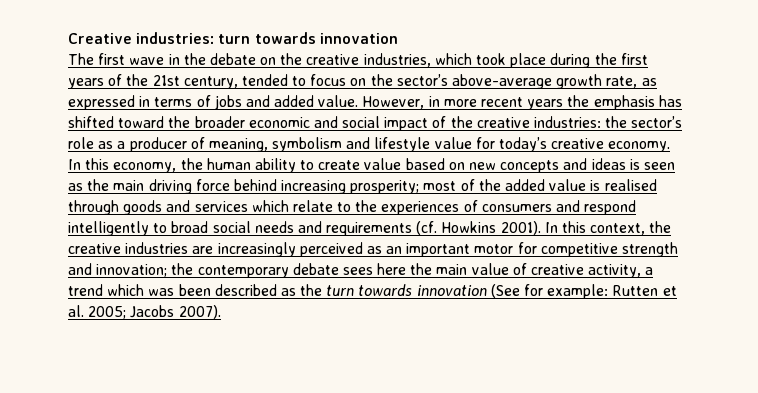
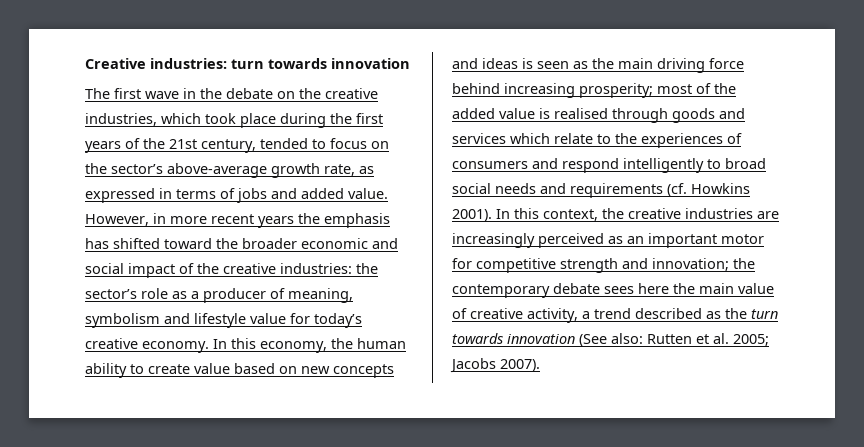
- In this context, the creative industries are increasingly perceived as an important motor for competitive strength and innovation; the contemporary debate sees here the main value of creative activity, a trend which was been described as the turn towards innovation (See for example: Rutten et al. 2005; Jacobs 2007).
+ In this context, the creative industries are increasingly perceived as an important motor for competitive strength and innovation; the contemporary debate sees here the main value of creative activity, a trend described as the turn towards innovation (See also: Rutten et al. 2005; Jacobs 2007).

